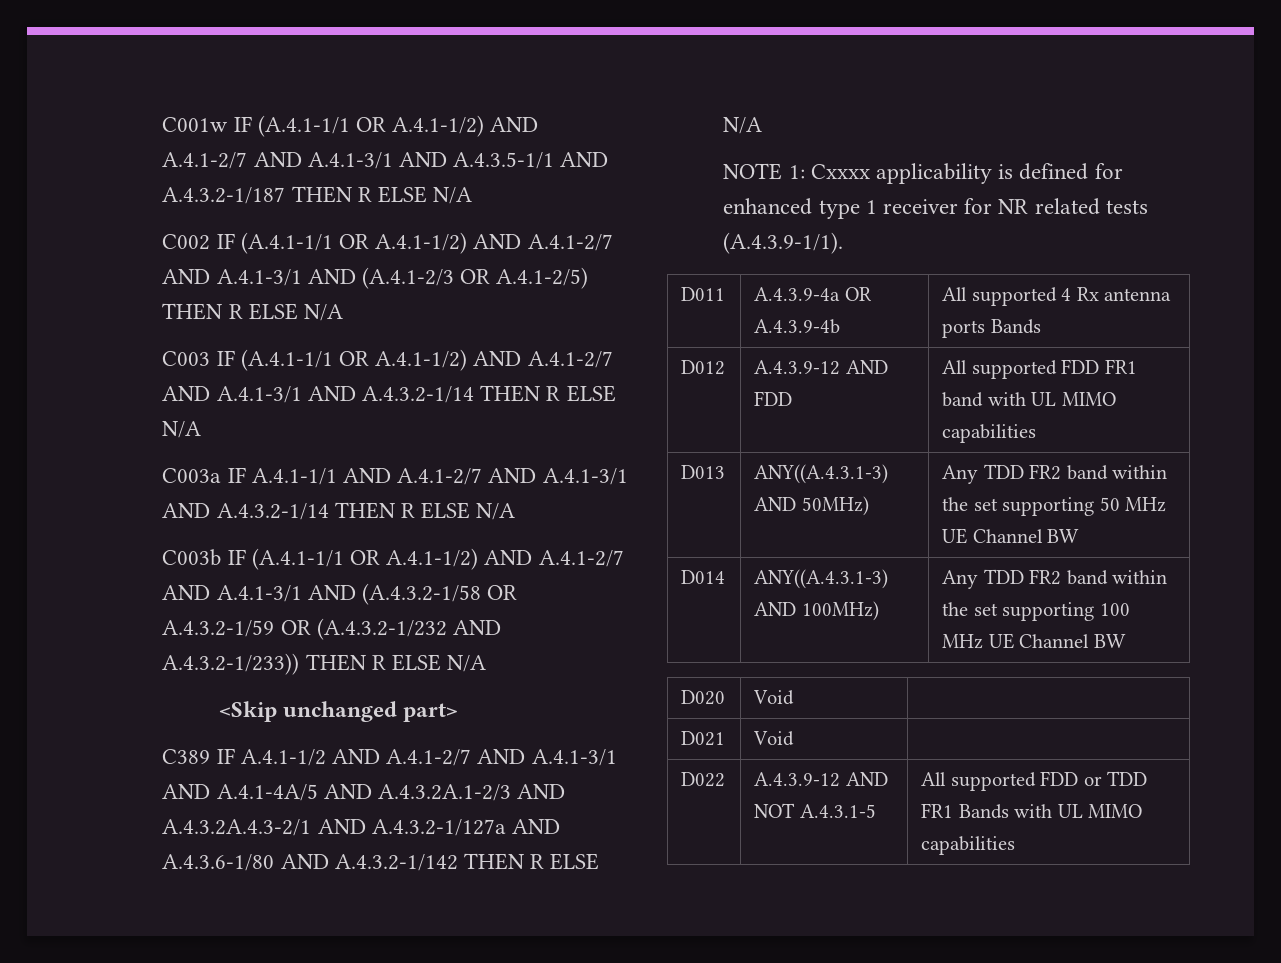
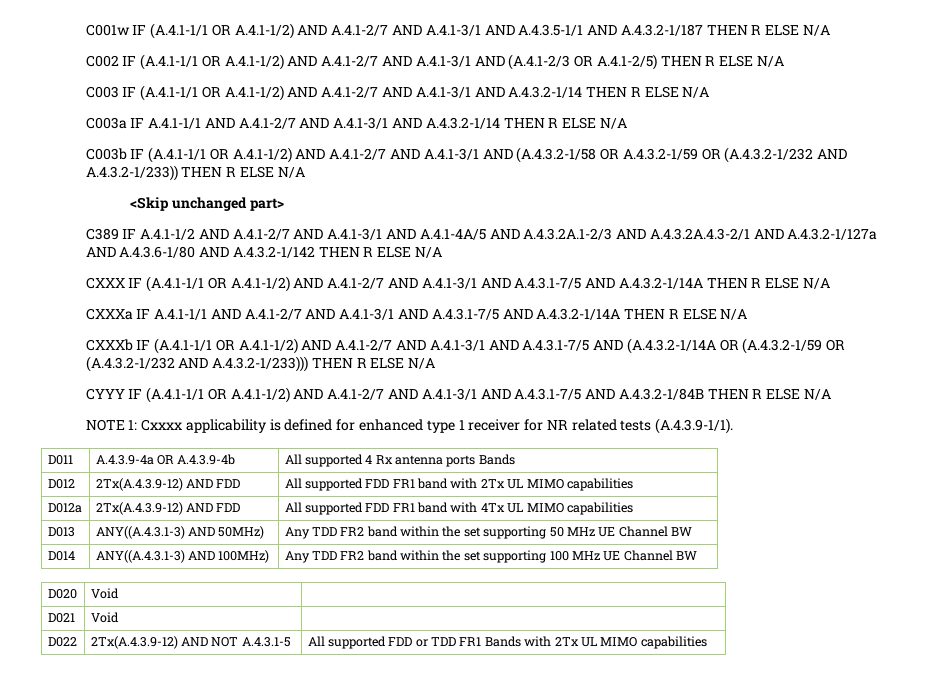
+ CXXX IF (A.4.1-1/1 OR A.4.1-1/2) AND A.4.1-2/7 AND A.4.1-3/1 AND A.4.3.1-7/5 AND A.4.3.2-1/14A THEN R ELSE N/A
+ CXXXa IF A.4.1-1/1 AND A.4.1-2/7 AND A.4.1-3/1 AND A.4.3.1-7/5 AND A.4.3.2-1/14A THEN R ELSE N/A
+ CXXXb IF (A.4.1-1/1 OR A.4.1-1/2) AND A.4.1-2/7 AND A.4.1-3/1 AND A.4.3.1-7/5 AND (A.4.3.2-1/14A OR (A.4.3.2-1/59 OR (A.4.3.2-1/232 AND A.4.3.2-1/233))) THEN R ELSE N/A
+ CYYY IF (A.4.1-1/1 OR A.4.1-1/2) AND A.4.1-2/7 AND A.4.1-3/1 AND A.4.3.1-7/5 AND A.4.3.2-1/84B THEN R ELSE N/A
- D012 | A.4.3.9-12 AND FDD | All supported FDD FR1 band with UL MIMO capabilities
+ D012 | 2Tx(A.4.3.9-12) AND FDD | All supported FDD FR1 band with 2Tx UL MIMO capabilities
+ D012a | 2Tx(A.4.3.9-12) AND FDD | All supported FDD FR1 band with 4Tx UL MIMO capabilities
- D022 | A.4.3.9-12 AND NOT A.4.3.1-5 | All supported FDD or TDD FR1 Bands with UL MIMO capabilities
+ D022 | 2Tx(A.4.3.9-12) AND NOT A.4.3.1-5 | All supported FDD or TDD FR1 Bands with 2Tx UL MIMO capabilities

